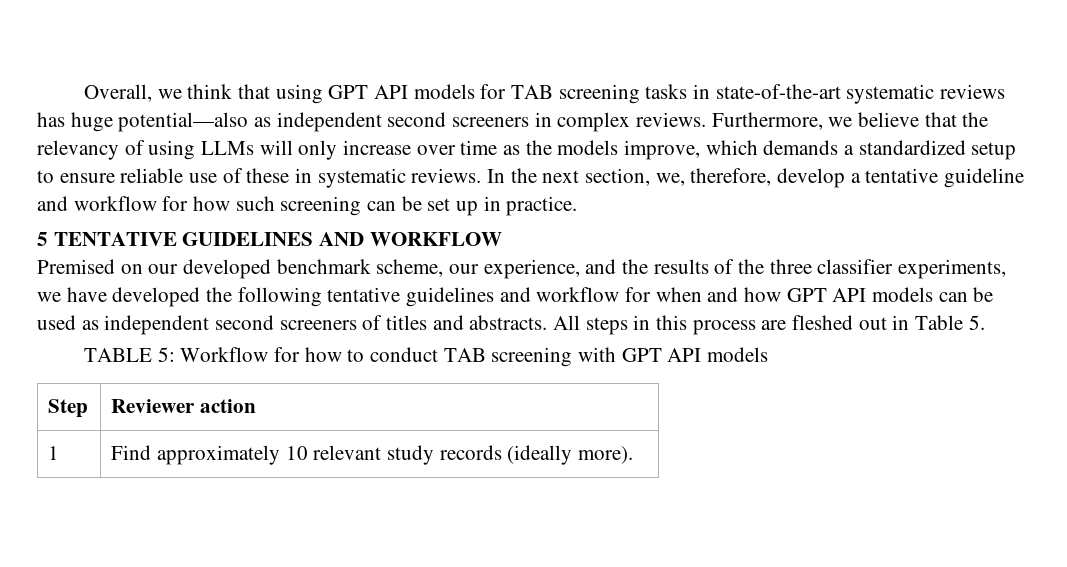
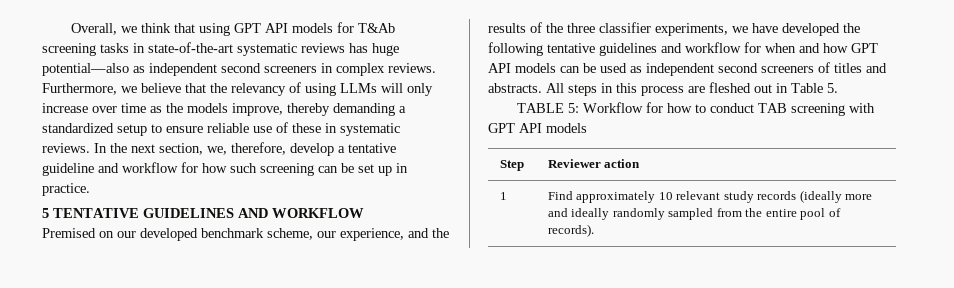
- Overall, we think that using GPT API models for TAB screening tasks in state-of-the-art systematic reviews has huge potential—also as independent second screeners in complex reviews.
+ Overall, we think that using GPT API models for T&Ab screening tasks in state-of-the-art systematic reviews has huge potential—also as independent second screeners in complex reviews.
- Furthermore, we believe that the relevancy of using LLMs will only increase over time as the models improve, which demands a standardized setup to ensure reliable use of these in systematic reviews.
+ Furthermore, we believe that the relevancy of using LLMs will only increase over time as the models improve, thereby demanding a standardized setup to ensure reliable use of these in systematic reviews.
- 1 | Find approximately 10 relevant study records (ideally more).
+ 1 | Find approximately 10 relevant study records (ideally more and ideally randomly sampled from the entire pool of records).

